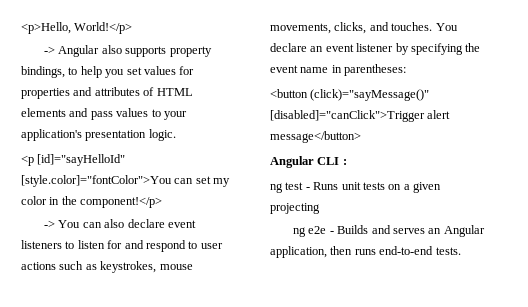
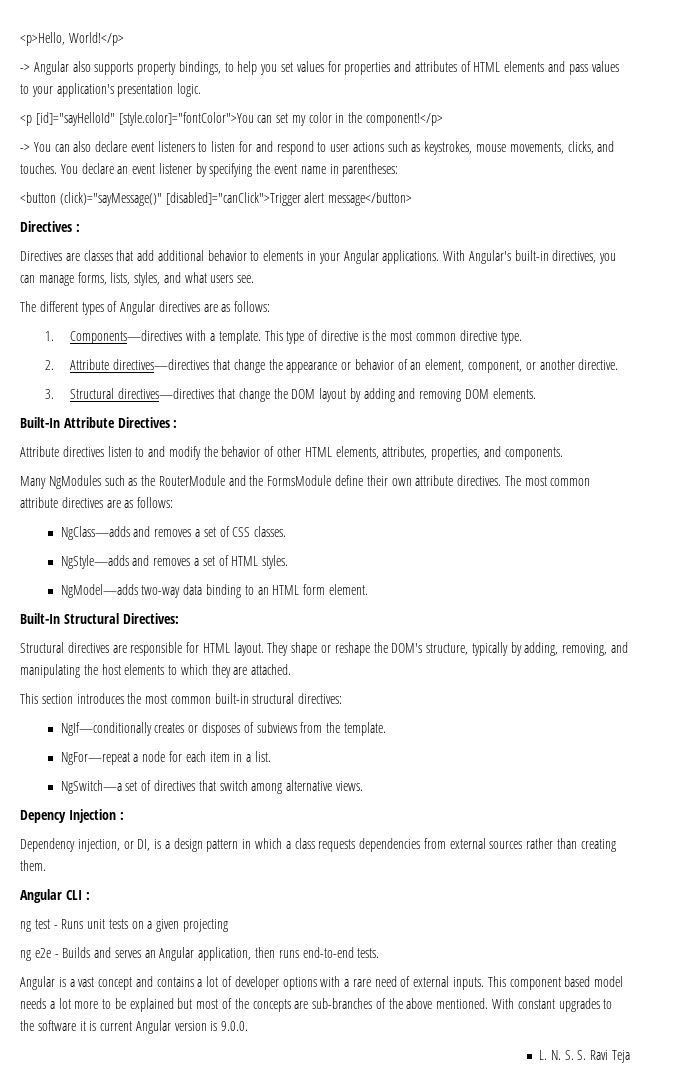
  <button (click)="sayMessage()" [disabled]="canClick">Trigger alert message</button>
+ Directives :
+ Directives are classes that add additional behavior to elements in your Angular applications. With Angular's built-in directives, you can manage forms, lists, styles, and what users see.
+ The different types of Angular directives are as follows:
+ 1. Components—directives with a template. This type of directive is the most common directive type.
+ 2. Attribute directives—directives that change the appearance or behavior of an element, component, or another directive.
+ 3. Structural directives—directives that change the DOM layout by adding and removing DOM elements.
+ Built-In Attribute Directives :
+ Attribute directives listen to and modify the behavior of other HTML elements, attributes, properties, and components.
+ Many NgModules such as the RouterModule and the FormsModule define their own attribute directives. The most common attribute directives are as follows:
+ NgClass—adds and removes a set of CSS classes.
+ NgStyle—adds and removes a set of HTML styles.
+ NgModel—adds two-way data binding to an HTML form element.
+ Built-In Structural Directives:
+ Structural directives are responsible for HTML layout. They shape or reshape the DOM's structure, typically by adding, removing, and manipulating the host elements to which they are attached.
+ This section introduces the most common built-in structural directives:
+ NgIf—conditionally creates or disposes of subviews from the template.
+ NgFor—repeat a node for each item in a list.
+ NgSwitch—a set of directives that switch among alternative views.
+ Depency Injection :
+ Dependency injection, or DI, is a design pattern in which a class requests dependencies from external sources rather than creating them.
+ Angular is a vast concept and contains a lot of developer options with a rare need of external inputs. This component based model needs a lot more to be explained but most of the concepts are sub-branches of the above mentioned. With constant upgrades to the software it is current Angular version is 9.0.0.
+ L. N. S. S. Ravi Teja

